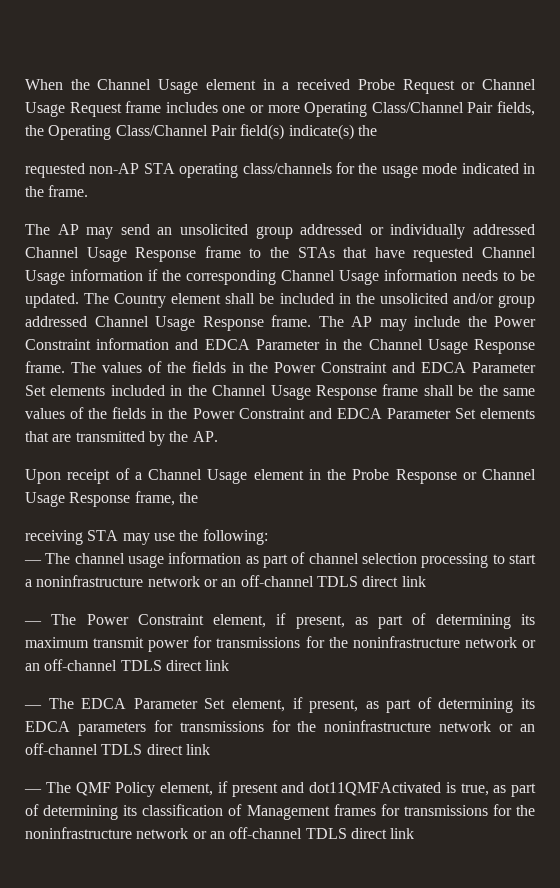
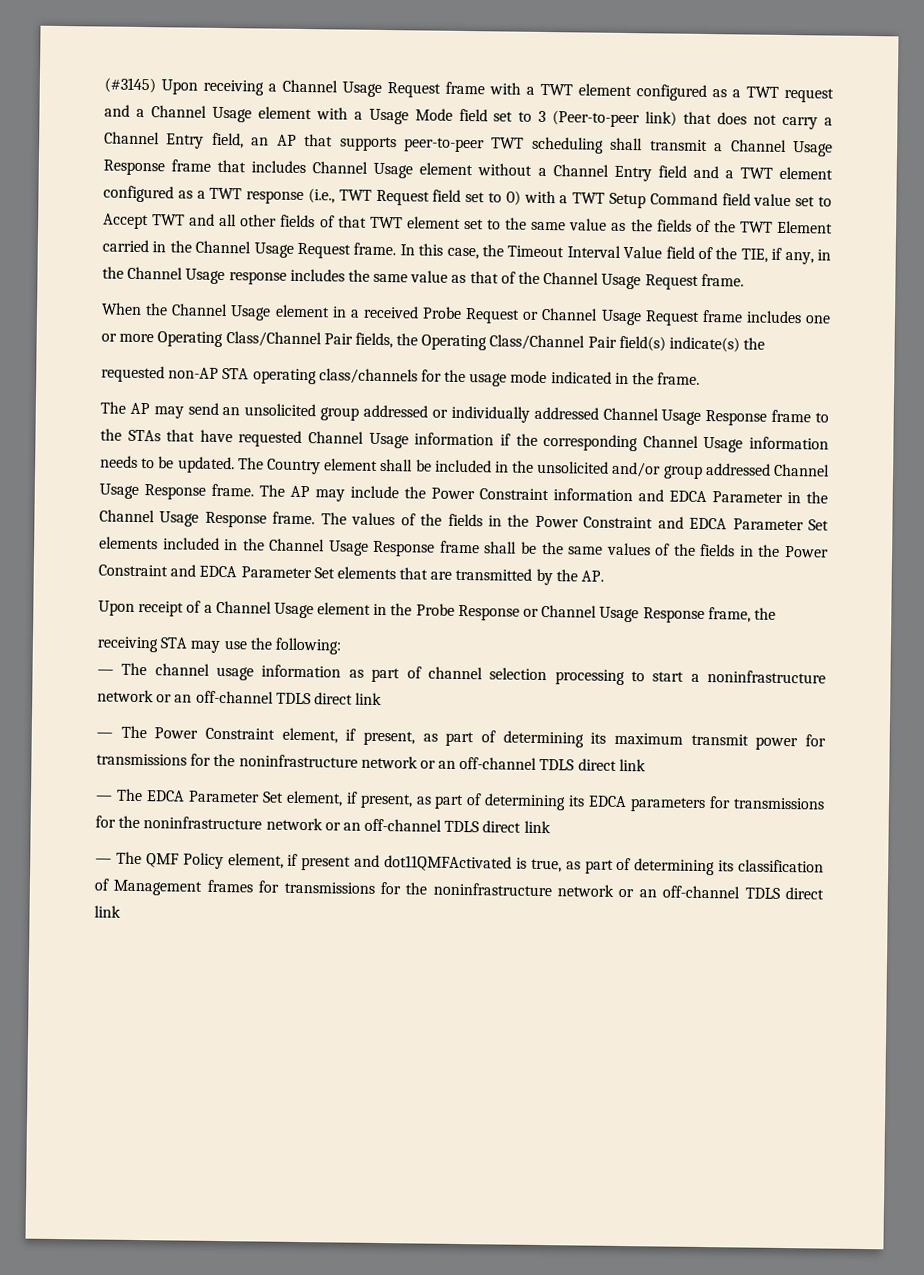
+ (#3145) Upon receiving a Channel Usage Request frame with a TWT element configured as a TWT request and a Channel Usage element with a Usage Mode field set to 3 (Peer-to-peer link) that does not carry a Channel Entry field, an AP that supports peer-to-peer TWT scheduling shall transmit a Channel Usage Response frame that includes Channel Usage element without a Channel Entry field and a TWT element configured as a TWT response (i.e., TWT Request field set to 0) with a TWT Setup Command field value set to Accept TWT and all other fields of that TWT element set to the same value as the fields of the TWT Element carried in the Channel Usage Request frame. In this case, the Timeout Interval Value field of the TIE, if any, in the Channel Usage response includes the same value as that of the Channel Usage Request frame.

